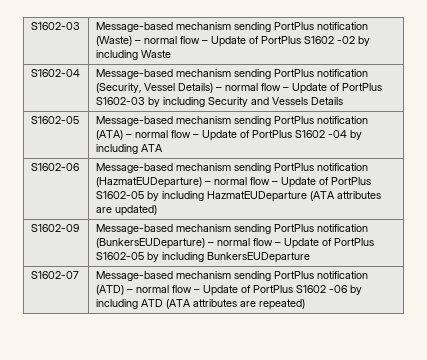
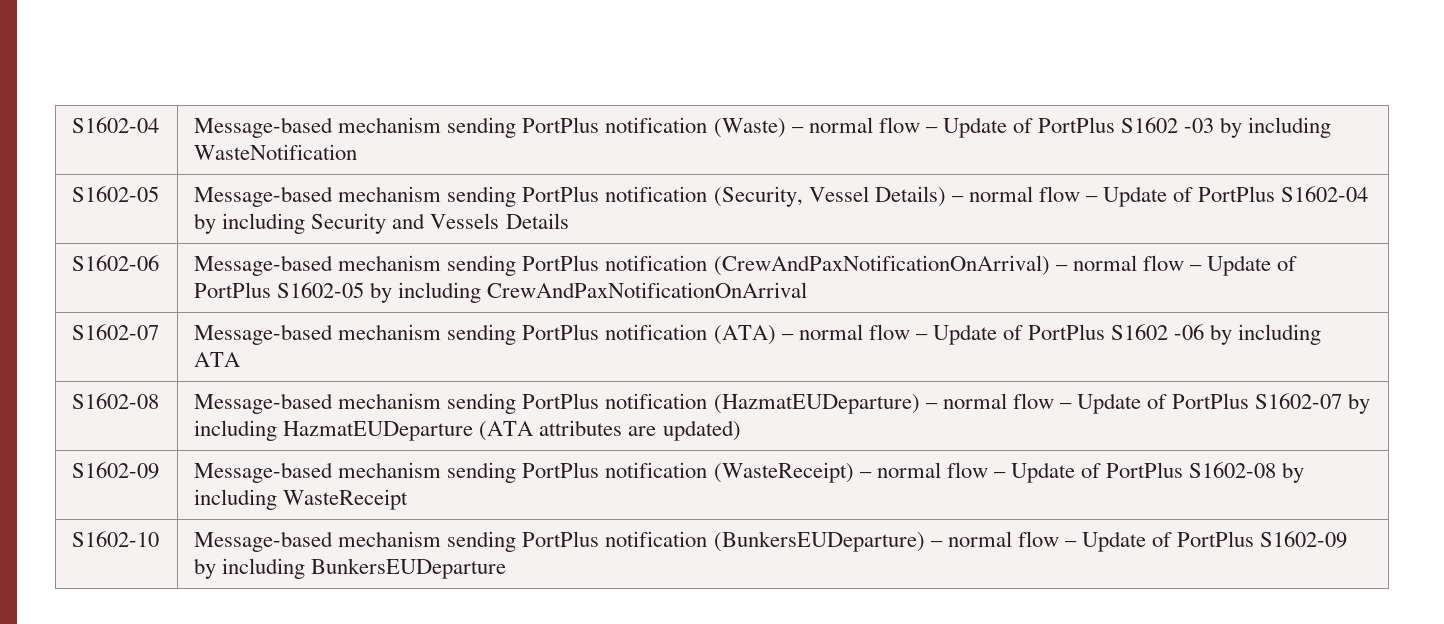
- S1602-03 | Message-based mechanism sending PortPlus notification (Waste) – normal flow – Update of PortPlus S1602 -02 by including Waste
- S1602-04 | Message-based mechanism sending PortPlus notification (Security, Vessel Details) – normal flow – Update of PortPlus S1602-03 by including Security and Vessels Details
+ S1602-04 | Message-based mechanism sending PortPlus notification (Waste) – normal flow – Update of PortPlus S1602 -03 by including WasteNotification
+ S1602-05 | Message-based mechanism sending PortPlus notification (Security, Vessel Details) – normal flow – Update of PortPlus S1602-04 by including Security and Vessels Details
- S1602-05 | Message-based mechanism sending PortPlus notification (ATA) – normal flow – Update of PortPlus S1602 -04 by including ATA
+ S1602-06 | Message-based mechanism sending PortPlus notification (CrewAndPaxNotificationOnArrival) – normal flow – Update of PortPlus S1602-05 by including CrewAndPaxNotificationOnArrival
+ S1602-07 | Message-based mechanism sending PortPlus notification (ATA) – normal flow – Update of PortPlus S1602 -06 by including ATA
- S1602-06 | Message-based mechanism sending PortPlus notification (HazmatEUDeparture) – normal flow – Update of PortPlus S1602-05 by including HazmatEUDeparture (ATA attributes are updated)
+ S1602-08 | Message-based mechanism sending PortPlus notification (HazmatEUDeparture) – normal flow – Update of PortPlus S1602-07 by including HazmatEUDeparture (ATA attributes are updated)
- S1602-09 | Message-based mechanism sending PortPlus notification (BunkersEUDeparture) – normal flow – Update of PortPlus S1602-05 by including BunkersEUDeparture
+ S1602-09 | Message-based mechanism sending PortPlus notification (WasteReceipt) – normal flow – Update of PortPlus S1602-08 by including WasteReceipt
+ S1602-10 | Message-based mechanism sending PortPlus notification (BunkersEUDeparture) – normal flow – Update of PortPlus S1602-09 by including BunkersEUDeparture
- S1602-07 | Message-based mechanism sending PortPlus notification (ATD) – normal flow – Update of PortPlus S1602 -06 by including ATD (ATA attributes are repeated)

